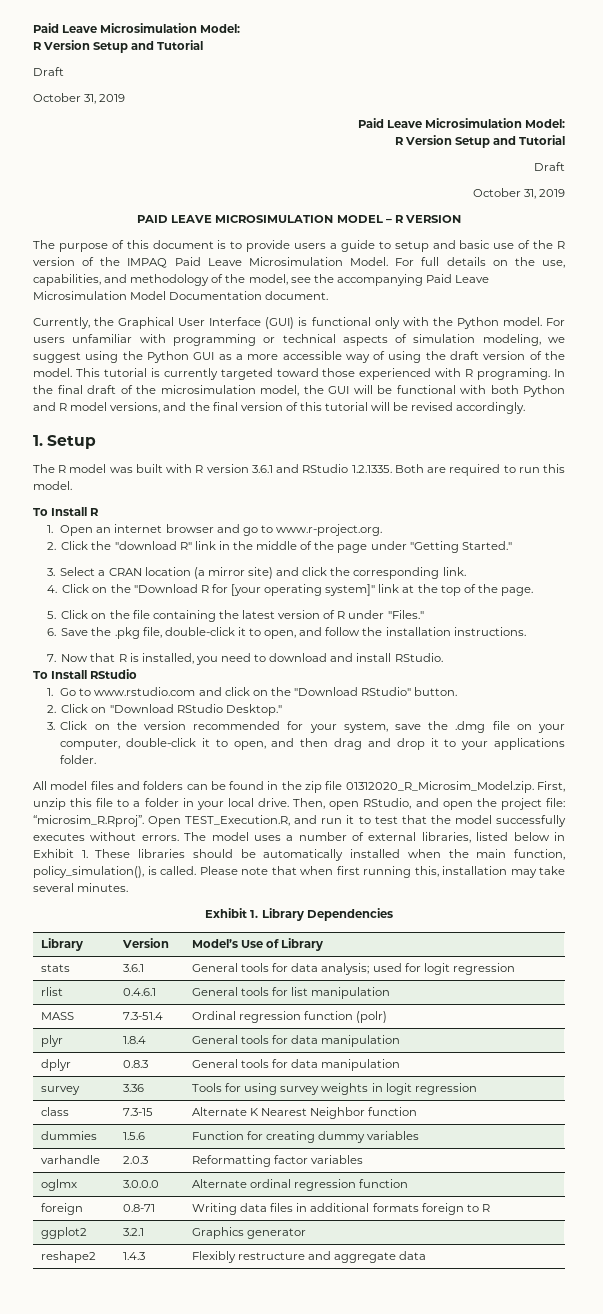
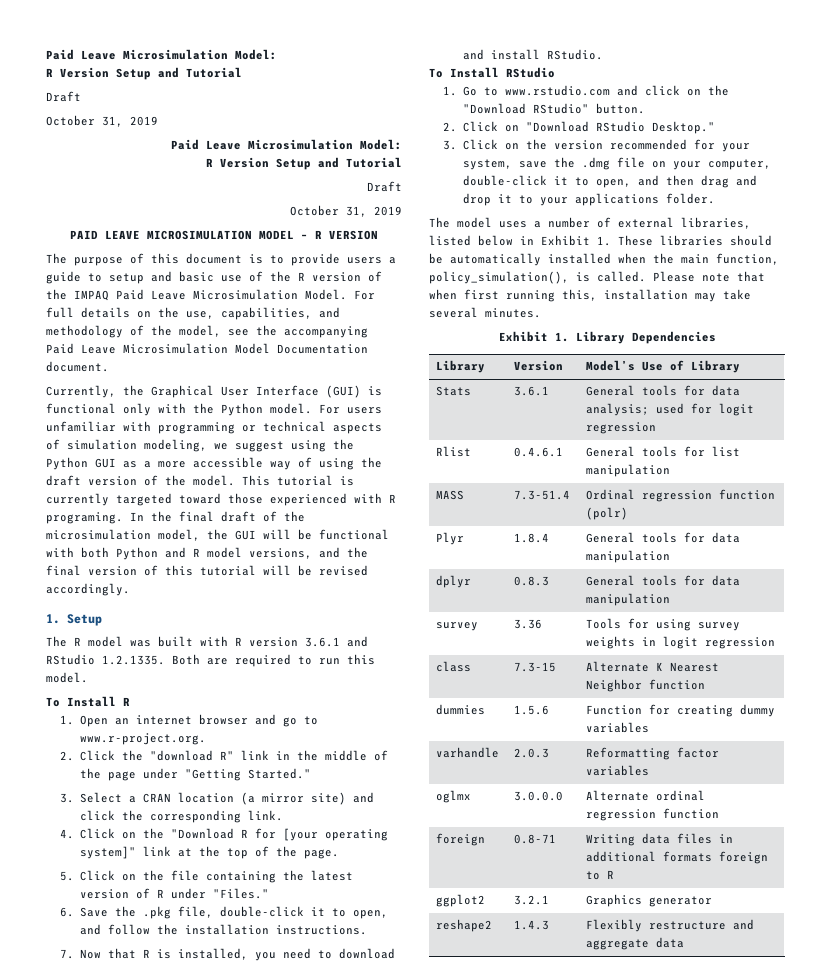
- All model files and folders can be found in the zip file 01312020_R_Microsim_Model.zip. First, unzip this file to a folder in your local drive. Then, open RStudio, and open the project file: “microsim_R.Rproj”. Open TEST_Execution.R, and run it to test that the model successfully executes without errors.
- stats | 3.6.1 | General tools for data analysis; used for logit regression
+ Stats | 3.6.1 | General tools for data analysis; used for logit regression
- rlist | 0.4.6.1 | General tools for list manipulation
+ Rlist | 0.4.6.1 | General tools for list manipulation
- plyr | 1.8.4 | General tools for data manipulation
+ Plyr | 1.8.4 | General tools for data manipulation

